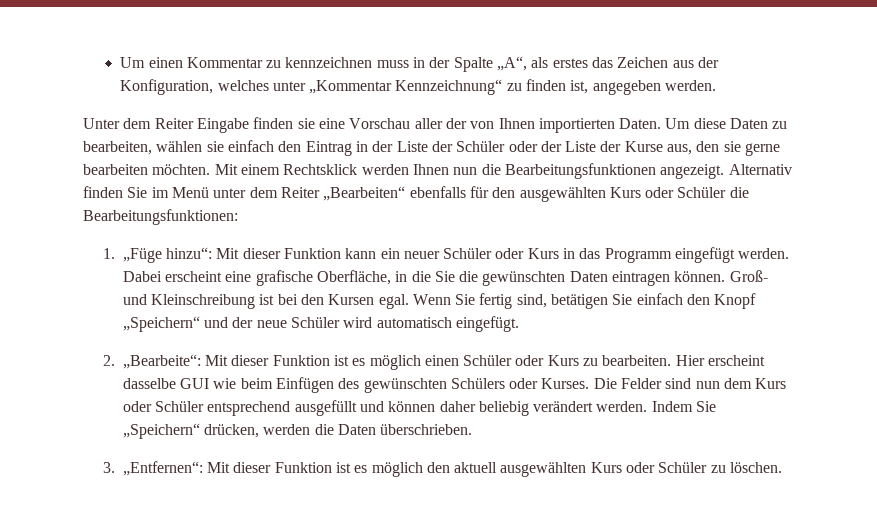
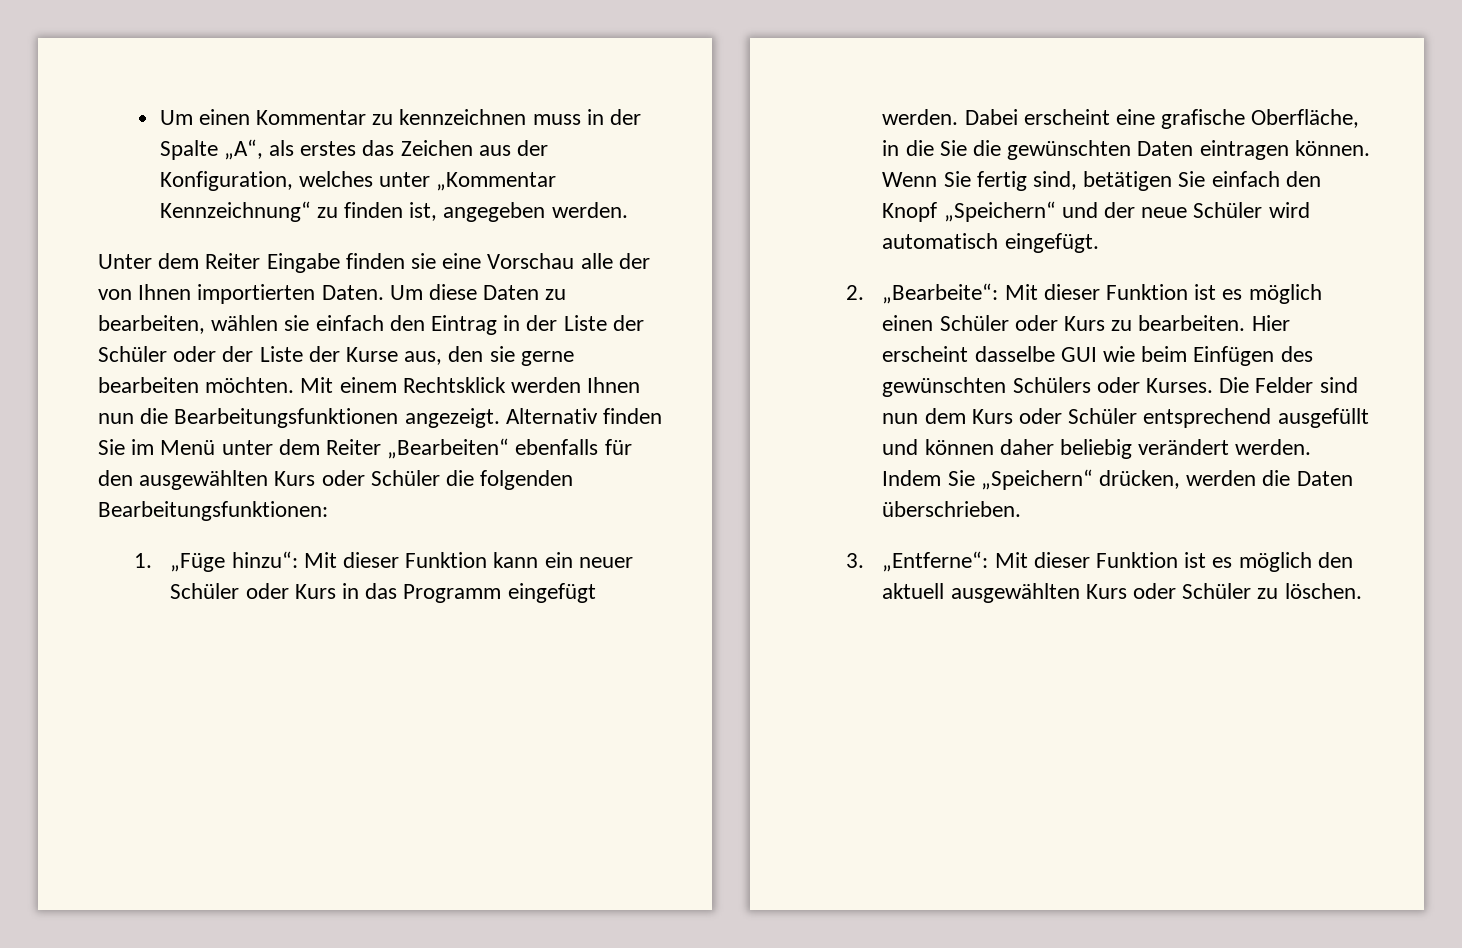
- Unter dem Reiter Eingabe finden sie eine Vorschau aller der von Ihnen importierten Daten.
+ Unter dem Reiter Eingabe finden sie eine Vorschau alle der von Ihnen importierten Daten.
- Alternativ finden Sie im Menü unter dem Reiter „Bearbeiten“ ebenfalls für den ausgewählten Kurs oder Schüler die Bearbeitungsfunktionen:
+ Alternativ finden Sie im Menü unter dem Reiter „Bearbeiten“ ebenfalls für den ausgewählten Kurs oder Schüler die folgenden Bearbeitungsfunktionen:
- Groß- und Kleinschreibung ist bei den Kursen egal.
- 3. „Entfernen“: Mit dieser Funktion ist es möglich den aktuell ausgewählten Kurs oder Schüler zu löschen.
+ 3. „Entferne“: Mit dieser Funktion ist es möglich den aktuell ausgewählten Kurs oder Schüler zu löschen.

